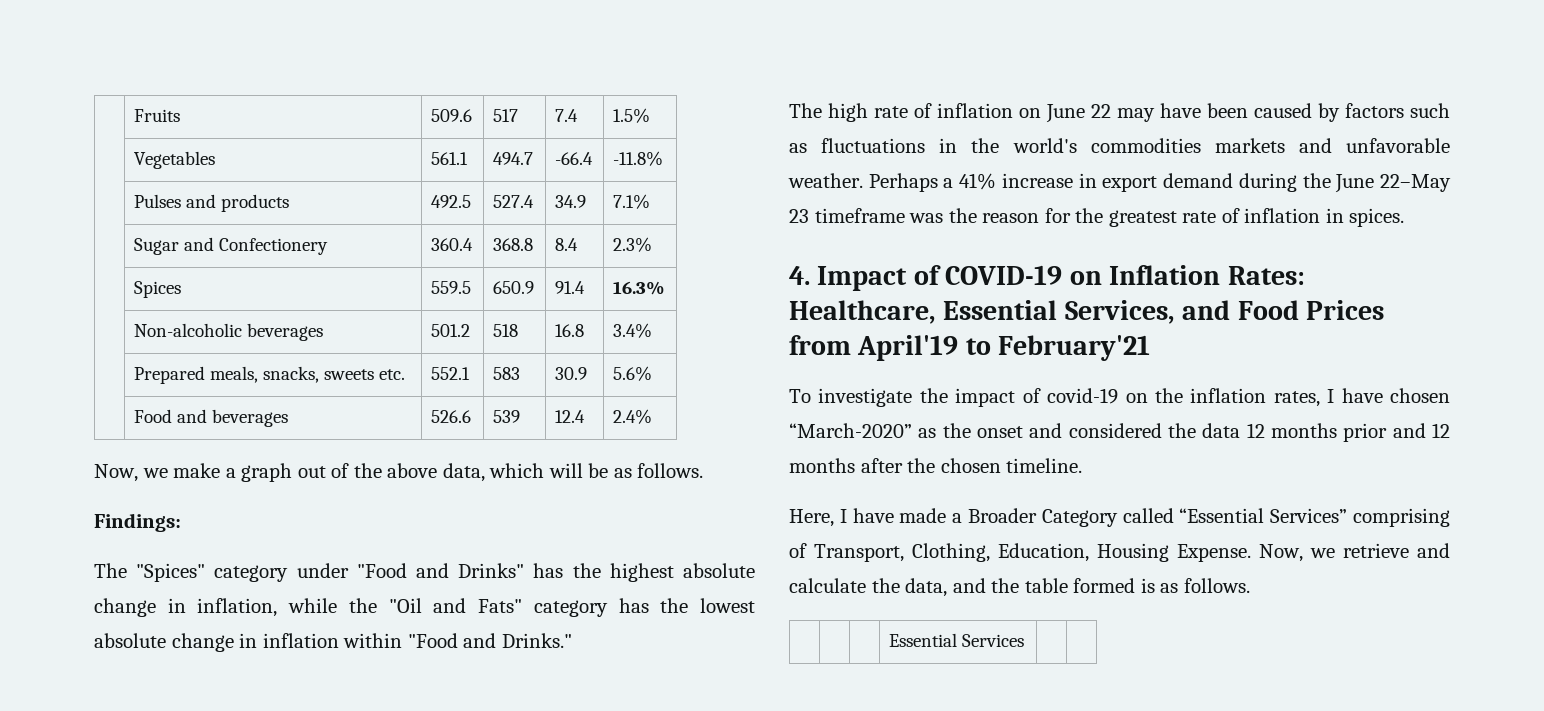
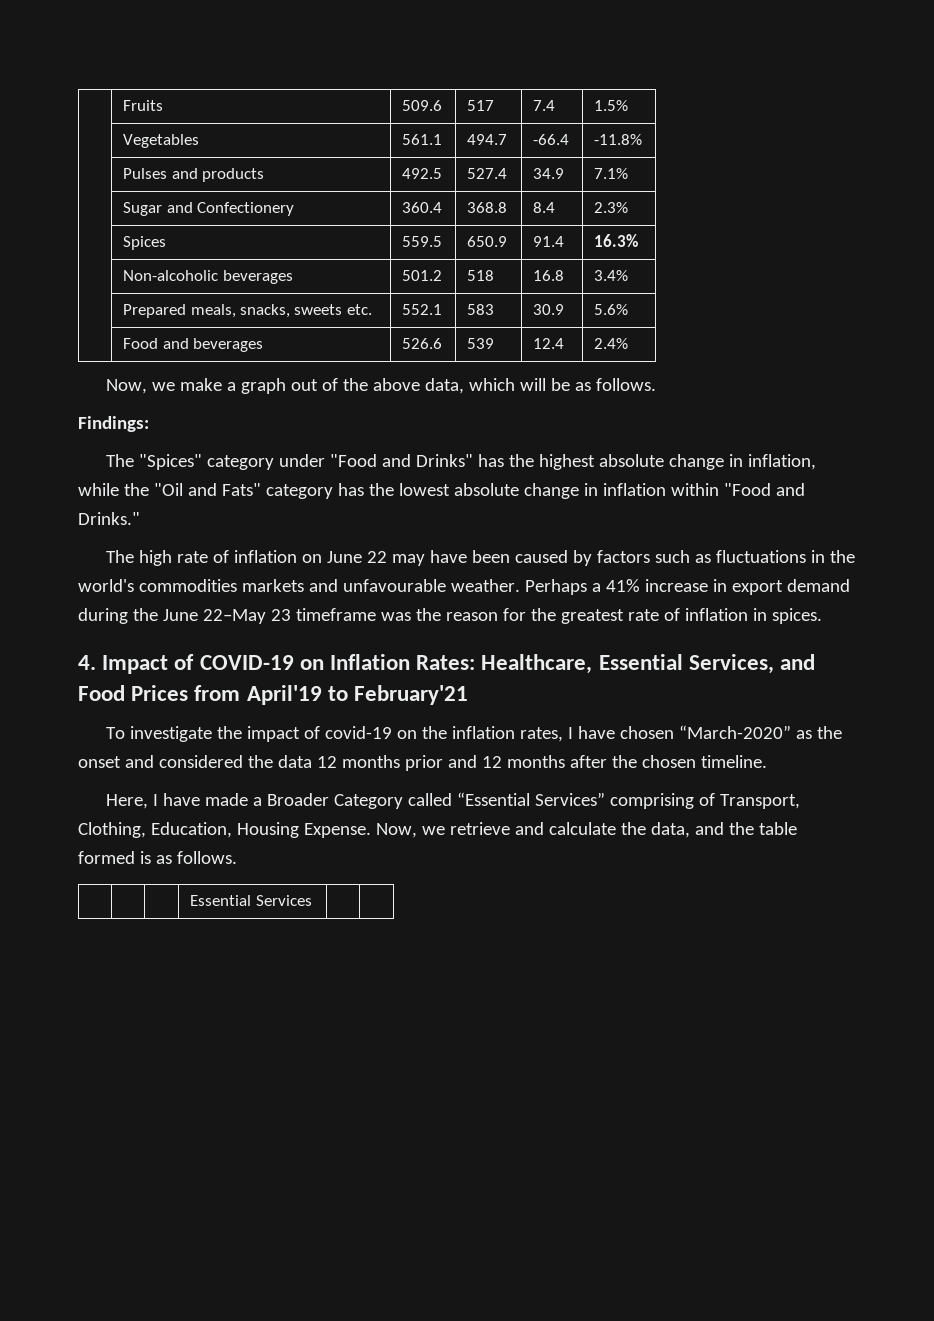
- The high rate of inflation on June 22 may have been caused by factors such as fluctuations in the world's commodities markets and unfavorable weather.
+ The high rate of inflation on June 22 may have been caused by factors such as fluctuations in the world's commodities markets and unfavourable weather.

